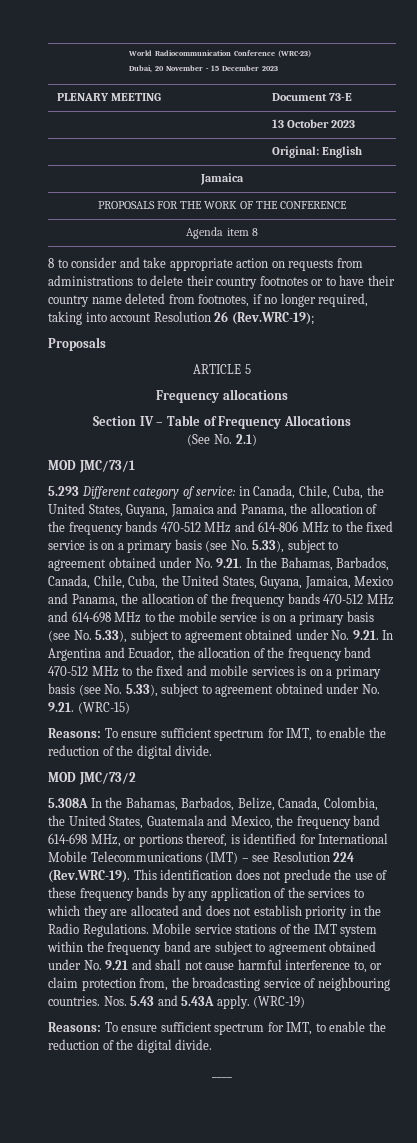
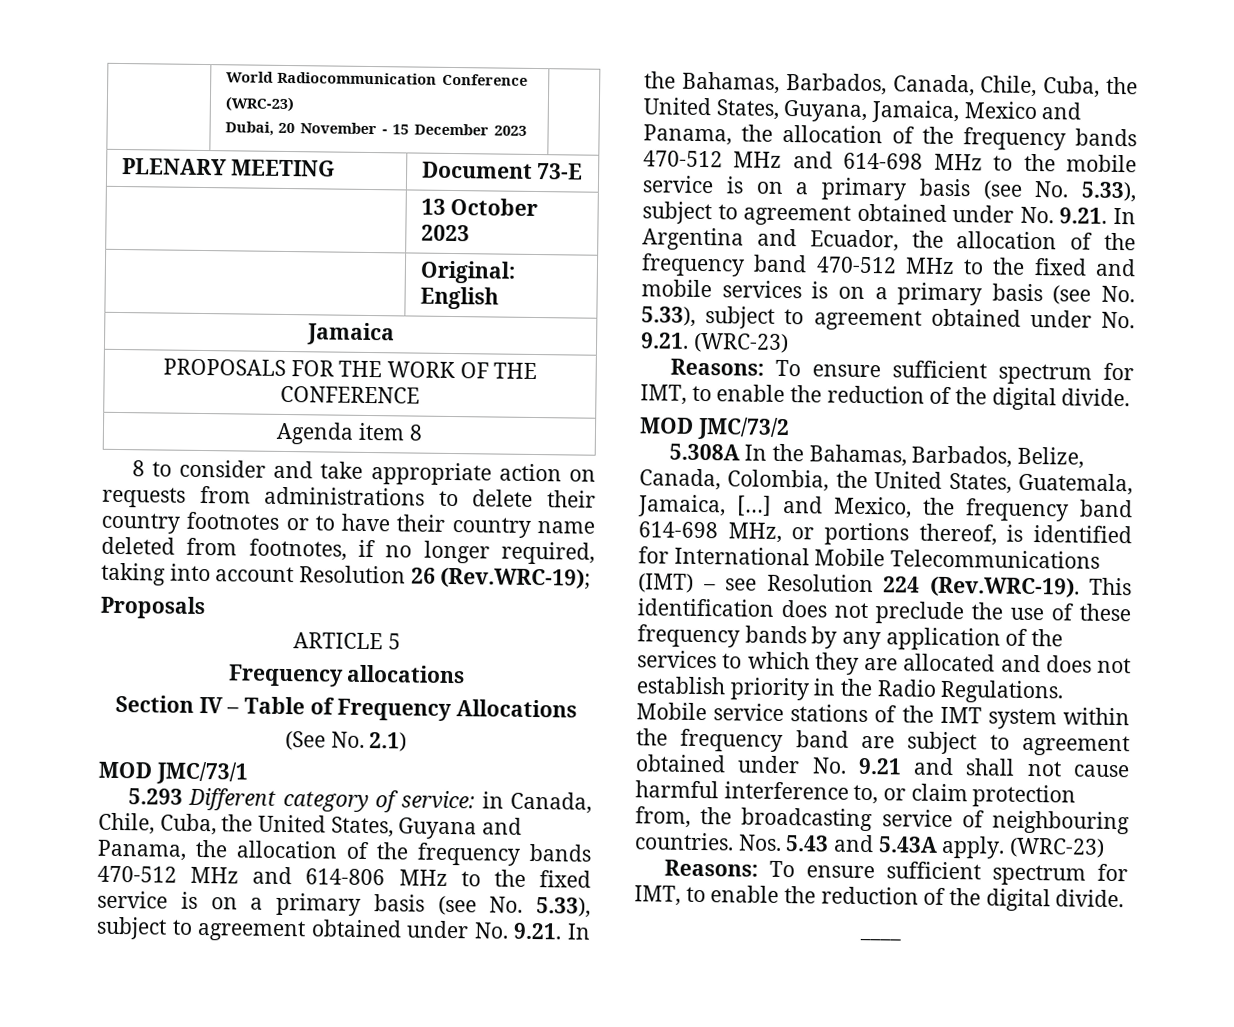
- in Canada, Chile, Cuba, the United States, Guyana, Jamaica and Panama, the allocation of the frequency bands 470-512 MHz and 614-806 MHz to the fixed service is on a primary basis (see No. 5.33), subject to agreement obtained under No. 9.21. In the Bahamas, Barbados, Canada, Chile, Cuba, the United States, Guyana, Jamaica, Mexico and Panama, the allocation of the frequency bands 470-512 MHz and 614-698 MHz to the mobile service is on a primary basis (see No. 5.33), subject to agreement obtained under No. 9.21. In Argentina and Ecuador, the allocation of the frequency band 470-512 MHz to the fixed and mobile services is on a primary basis (see No. 5.33), subject to agreement obtained under No. 9.21. (WRC-15)
+ in Canada, Chile, Cuba, the United States, Guyana and Panama, the allocation of the frequency bands 470-512 MHz and 614-806 MHz to the fixed service is on a primary basis (see No. 5.33), subject to agreement obtained under No. 9.21. In the Bahamas, Barbados, Canada, Chile, Cuba, the United States, Guyana, Jamaica, Mexico and Panama, the allocation of the frequency bands 470-512 MHz and 614-698 MHz to the mobile service is on a primary basis (see No. 5.33), subject to agreement obtained under No. 9.21. In Argentina and Ecuador, the allocation of the frequency band 470-512 MHz to the fixed and mobile services is on a primary basis (see No. 5.33), subject to agreement obtained under No. 9.21. (WRC-23)
- 5.308A In the Bahamas, Barbados, Belize, Canada, Colombia, the United States, Guatemala and Mexico, the frequency band 614-698 MHz, or portions thereof, is identified for International Mobile Telecommunications (IMT) – see Resolution 224 (Rev.WRC-19). This identification does not preclude the use of these frequency bands by any application of the services to which they are allocated and does not establish priority in the Radio Regulations.
+ 5.308A In the Bahamas, Barbados, Belize, Canada, Colombia, the United States, Guatemala, Jamaica, […] and Mexico, the frequency band 614-698 MHz, or portions thereof, is identified for International Mobile Telecommunications (IMT) – see Resolution 224 (Rev.WRC-19). This identification does not preclude the use of these frequency bands by any application of the services to which they are allocated and does not establish priority in the Radio Regulations.
- Nos. 5.43 and 5.43A apply. (WRC-19)
+ Nos. 5.43 and 5.43A apply. (WRC-23)

